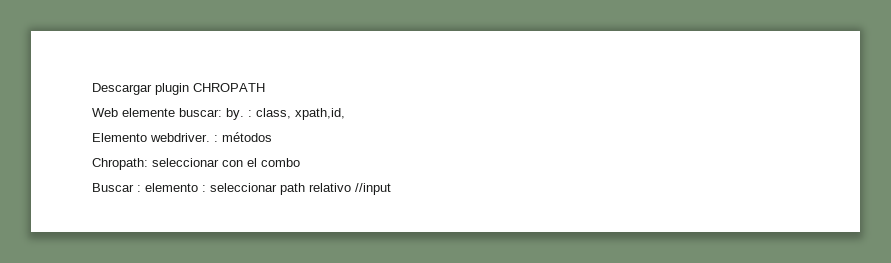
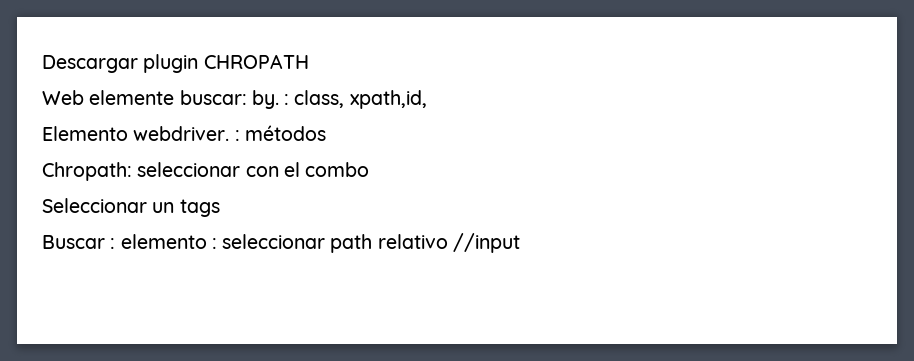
+ Seleccionar un tags

